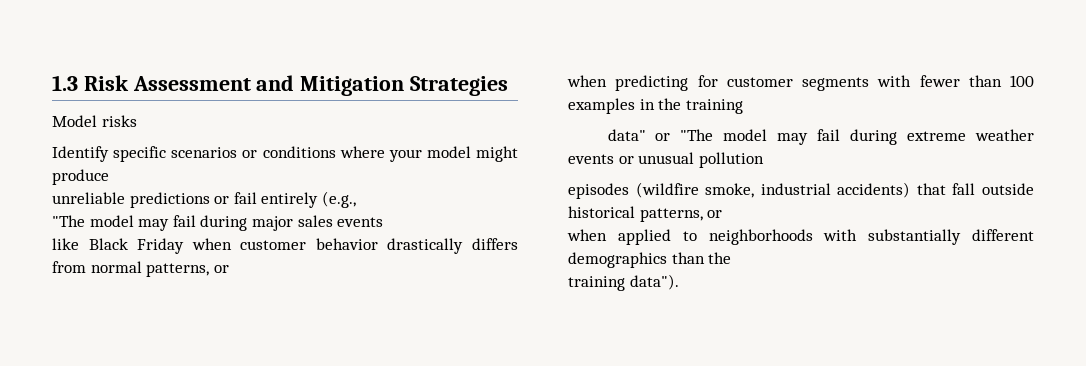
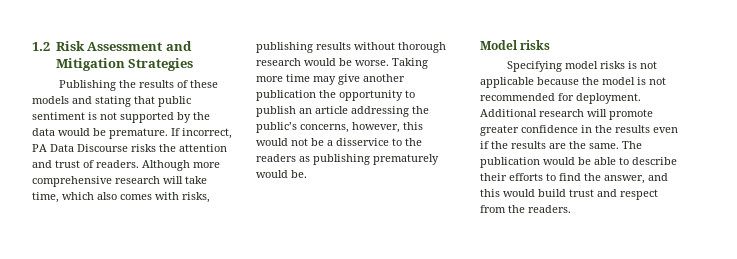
- 1.3 Risk Assessment and Mitigation Strategies
+ 1.2 Risk Assessment and Mitigation Strategies
+ Publishing the results of these models and stating that public sentiment is not supported by the data would be premature. If incorrect, PA Data Discourse risks the attention and trust of readers. Although more comprehensive research will take time, which also comes with risks, publishing results without thorough research would be worse. Taking more time may give another publication the opportunity to publish an article addressing the public’s concerns, however, this would not be a disservice to the readers as publishing prematurely would be.
  Model risks
- Identify specific scenarios or conditions where your model might produce
- unreliable predictions or fail entirely (e.g.,
- "The model may fail during major sales events
- like Black Friday when customer behavior drastically differs from normal patterns, or
- when predicting for customer segments with fewer than 100 examples in the training
- data" or "The model may fail during extreme weather events or unusual pollution
- episodes (wildfire smoke, industrial accidents) that fall outside historical patterns, or
- when applied to neighborhoods with substantially different demographics than the
- training data").
+ Specifying model risks is not applicable because the model is not recommended for deployment. Additional research will promote greater confidence in the results even if the results are the same. The publication would be able to describe their efforts to find the answer, and this would build trust and respect from the readers.

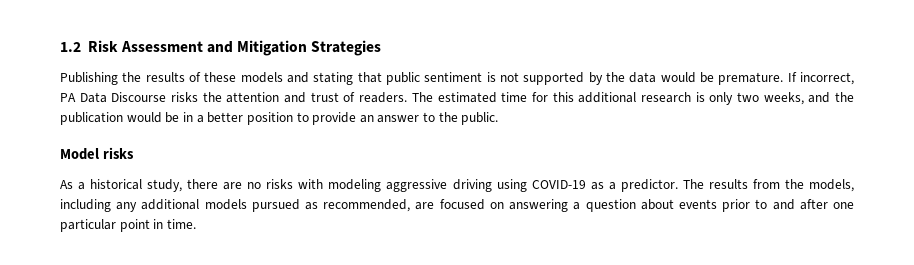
- Although more comprehensive research will take time, which also comes with risks, publishing results without thorough research would be worse. Taking more time may give another publication the opportunity to publish an article addressing the public’s concerns, however, this would not be a disservice to the readers as publishing prematurely would be.
+ The estimated time for this additional research is only two weeks, and the publication would be in a better position to provide an answer to the public.
  Model risks
- Specifying model risks is not applicable because the model is not recommended for deployment. Additional research will promote greater confidence in the results even if the results are the same. The publication would be able to describe their efforts to find the answer, and this would build trust and respect from the readers.
+ As a historical study, there are no risks with modeling aggressive driving using COVID-19 as a predictor. The results from the models, including any additional models pursued as recommended, are focused on answering a question about events prior to and after one particular point in time.

